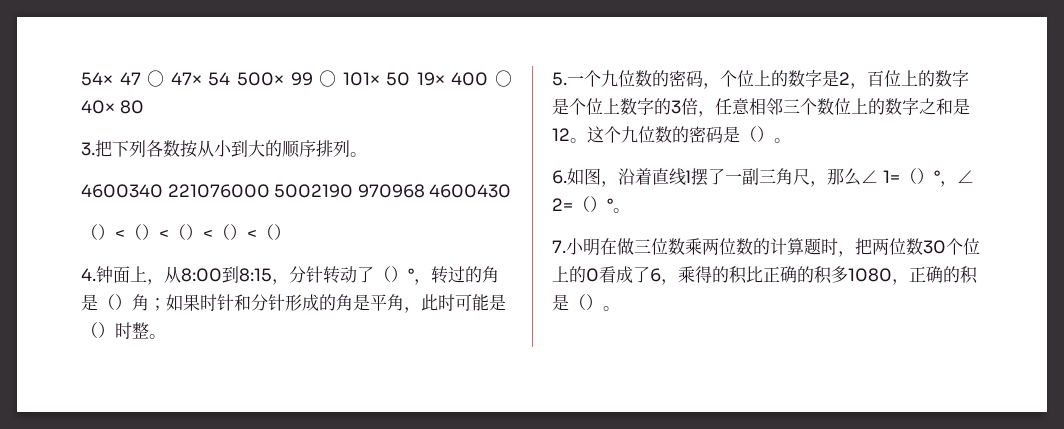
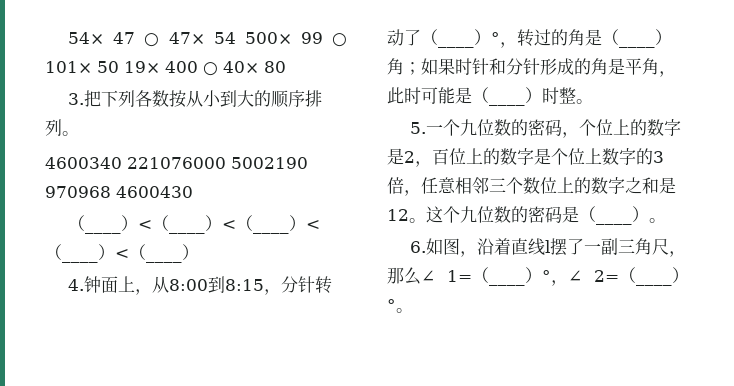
- （）<（）<（）<（）<（）
+ （____）<（____）<（____）<（____）<（____）
- 4.钟面上，从8:00到8:15，分针转动了（）°，转过的角是（）角；如果时针和分针形成的角是平角，此时可能是（）时整。
+ 4.钟面上，从8:00到8:15，分针转动了（____）°，转过的角是（____）角；如果时针和分针形成的角是平角，此时可能是（____）时整。
- 这个九位数的密码是（）。
+ 这个九位数的密码是（____）。
- 6.如图，沿着直线l摆了一副三角尺，那么∠ 1=（）°，∠ 2=（）°。
+ 6.如图，沿着直线l摆了一副三角尺，那么∠ 1=（____）°，∠ 2=（____）°。
- 7.小明在做三位数乘两位数的计算题时，把两位数30个位上的0看成了6，乘得的积比正确的积多1080，正确的积是（）。

